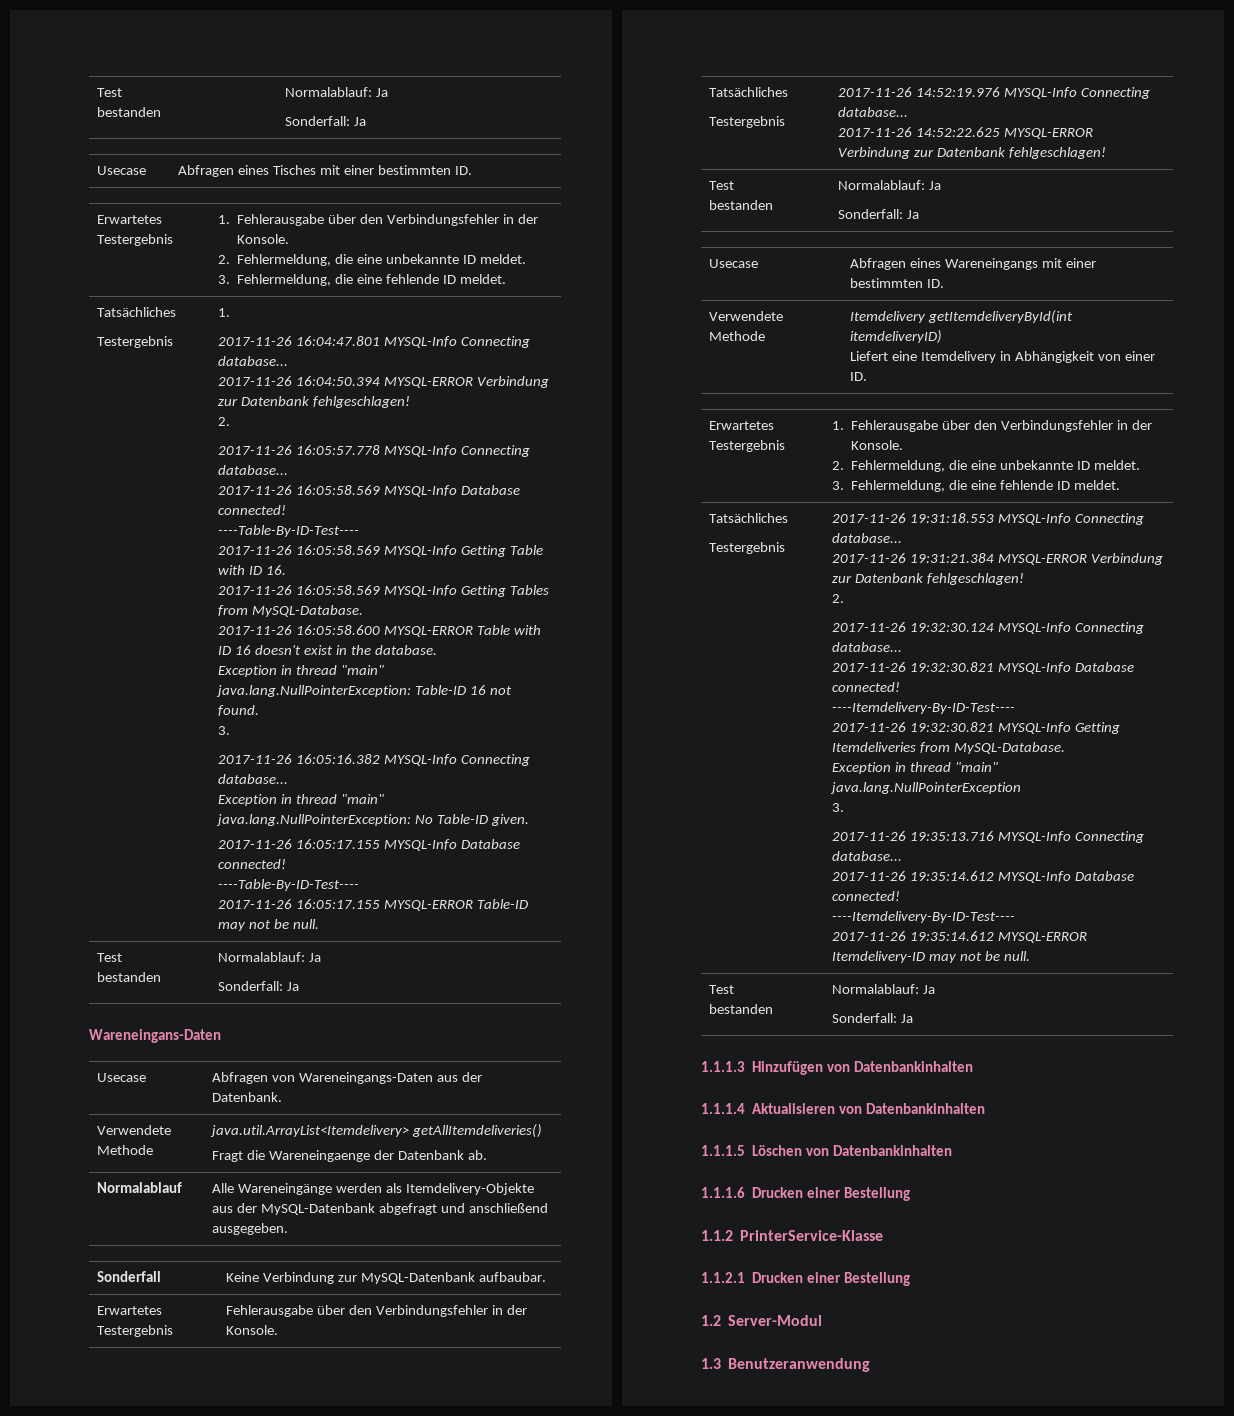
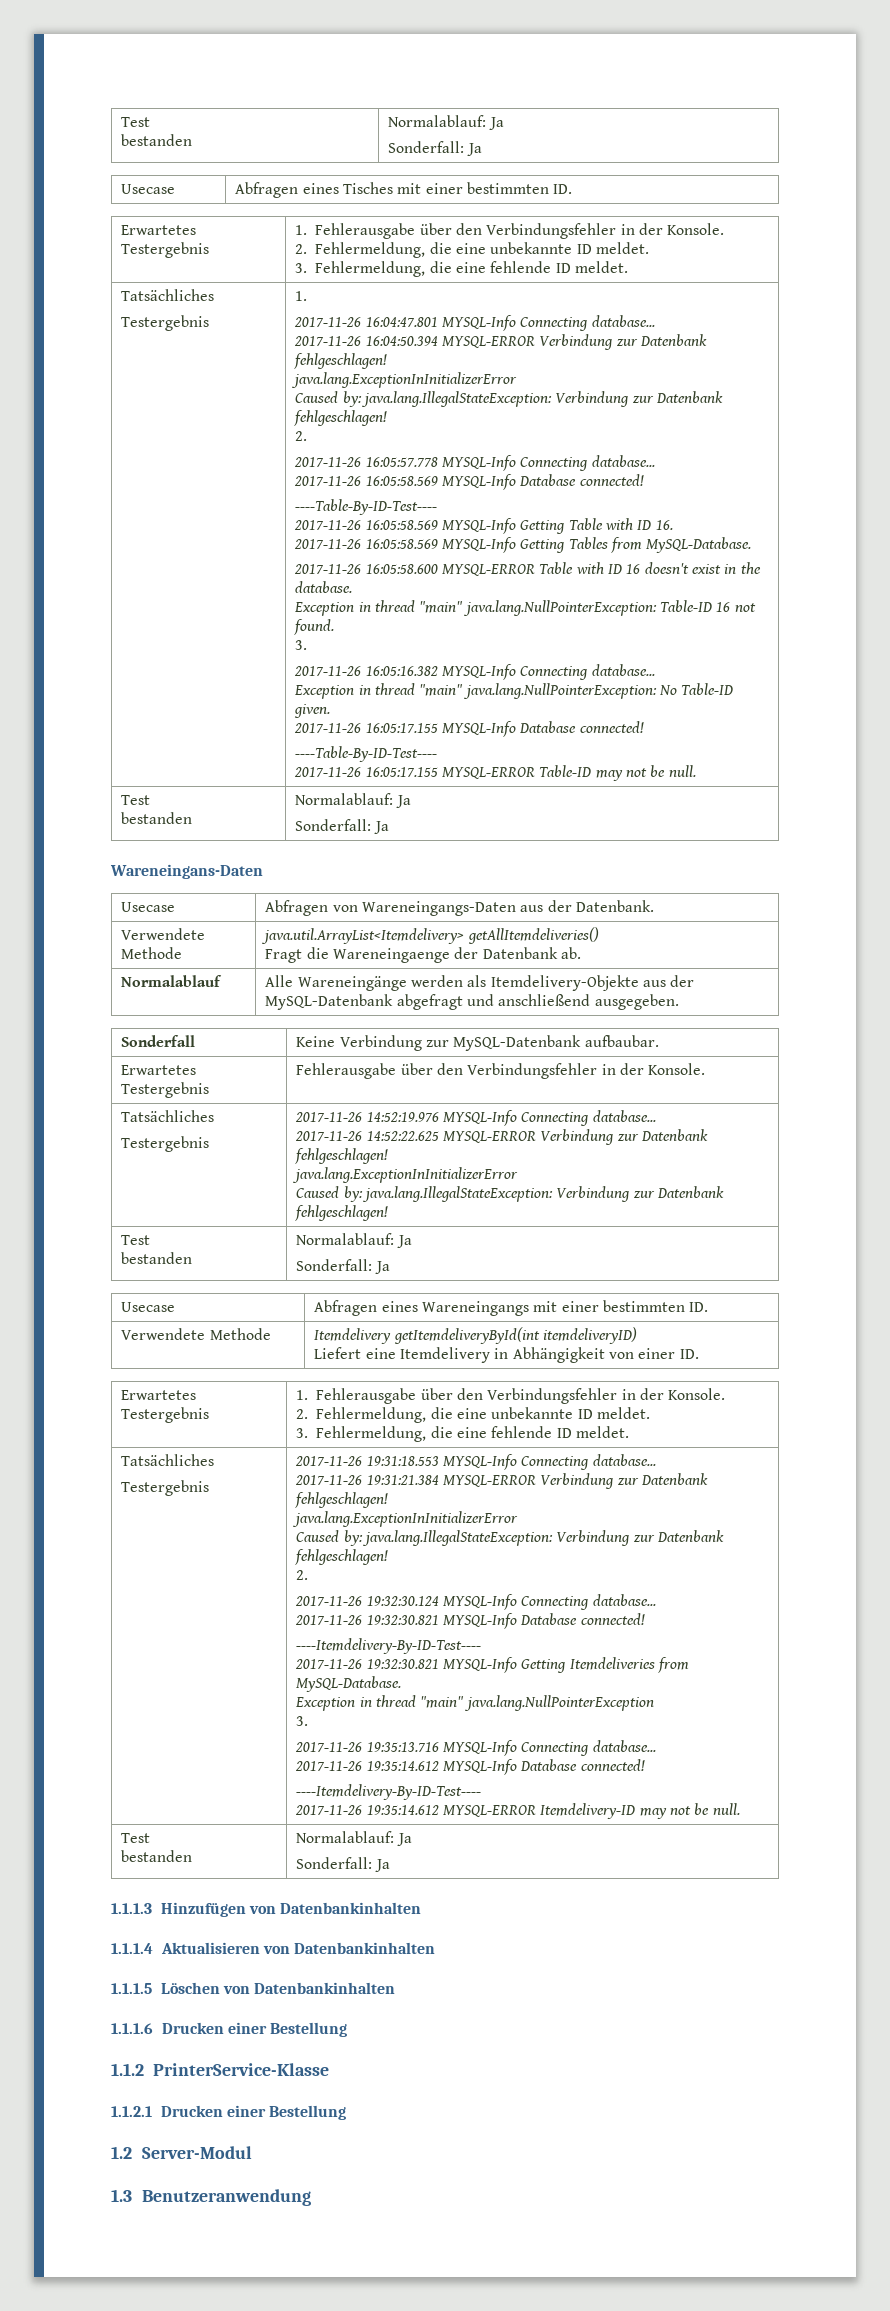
  2017-11-26 16:04:50.394 MYSQL-ERROR Verbindung zur Datenbank fehlgeschlagen!
+ java.lang.ExceptionInInitializerError
+ Caused by: java.lang.IllegalStateException: Verbindung zur Datenbank fehlgeschlagen!
  Erwartetes Testergebnis | Fehlerausgabe über den Verbindungsfehler in der Konsole.
  Tatsächliches
  Testergebnis | 2017-11-26 14:52:19.976 MYSQL-Info Connecting database...
  2017-11-26 14:52:22.625 MYSQL-ERROR Verbindung zur Datenbank fehlgeschlagen!
+ java.lang.ExceptionInInitializerError
+ Caused by: java.lang.IllegalStateException: Verbindung zur Datenbank fehlgeschlagen!
  2017-11-26 19:31:21.384 MYSQL-ERROR Verbindung zur Datenbank fehlgeschlagen!
+ java.lang.ExceptionInInitializerError
+ Caused by: java.lang.IllegalStateException: Verbindung zur Datenbank fehlgeschlagen!

